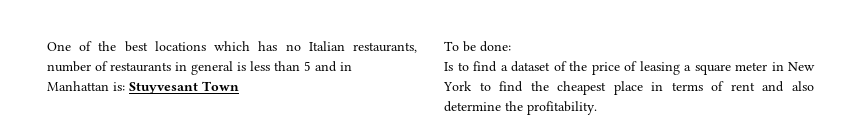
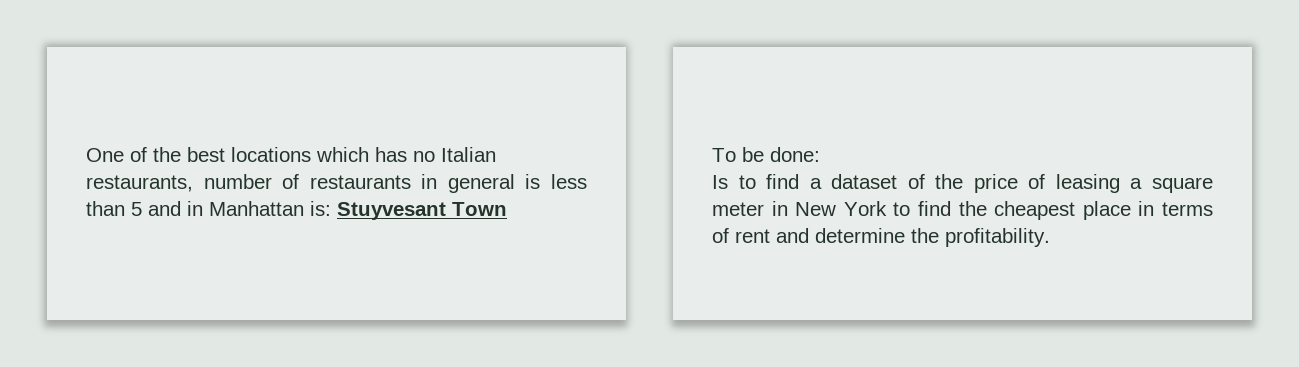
- Is to find a dataset of the price of leasing a square meter in New York to find the cheapest place in terms of rent and also determine the profitability.
+ Is to find a dataset of the price of leasing a square meter in New York to find the cheapest place in terms of rent and determine the profitability.

